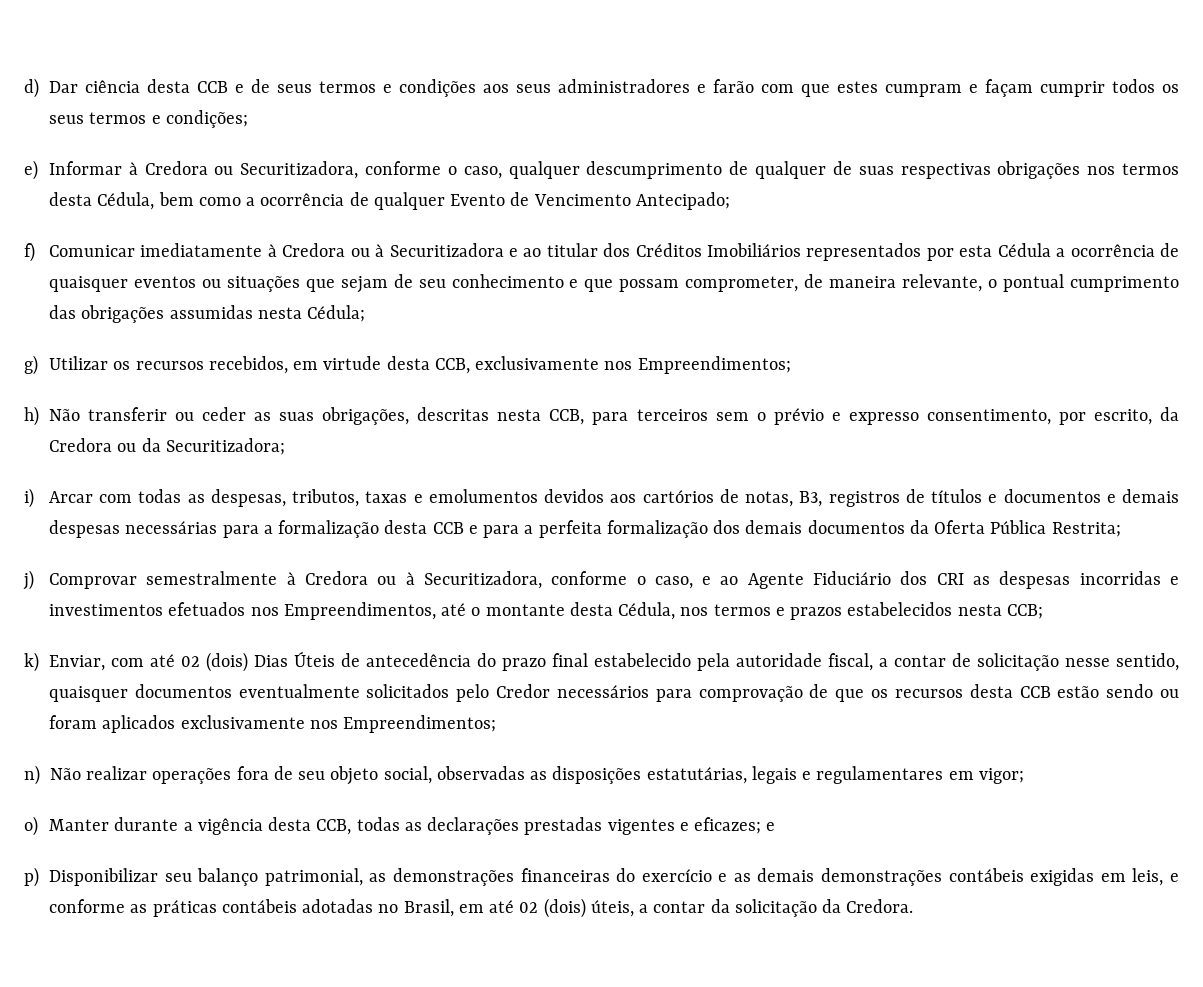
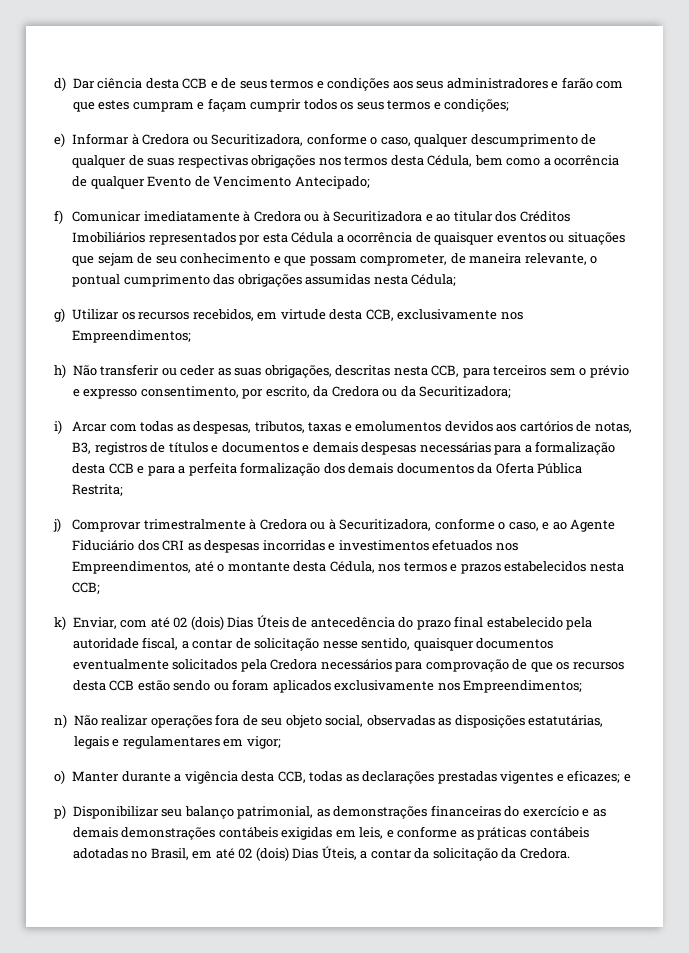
- j) Comprovar semestralmente à Credora ou à Securitizadora, conforme o caso, e ao Agente Fiduciário dos CRI as despesas incorridas e investimentos efetuados nos Empreendimentos, até o montante desta Cédula, nos termos e prazos estabelecidos nesta CCB;
+ j) Comprovar trimestralmente à Credora ou à Securitizadora, conforme o caso, e ao Agente Fiduciário dos CRI as despesas incorridas e investimentos efetuados nos Empreendimentos, até o montante desta Cédula, nos termos e prazos estabelecidos nesta CCB;
- k) Enviar, com até 02 (dois) Dias Úteis de antecedência do prazo final estabelecido pela autoridade fiscal, a contar de solicitação nesse sentido, quaisquer documentos eventualmente solicitados pelo Credor necessários para comprovação de que os recursos desta CCB estão sendo ou foram aplicados exclusivamente nos Empreendimentos;
+ k) Enviar, com até 02 (dois) Dias Úteis de antecedência do prazo final estabelecido pela autoridade fiscal, a contar de solicitação nesse sentido, quaisquer documentos eventualmente solicitados pela Credora necessários para comprovação de que os recursos desta CCB estão sendo ou foram aplicados exclusivamente nos Empreendimentos;
- p) Disponibilizar seu balanço patrimonial, as demonstrações financeiras do exercício e as demais demonstrações contábeis exigidas em leis, e conforme as práticas contábeis adotadas no Brasil, em até 02 (dois) úteis, a contar da solicitação da Credora.
+ p) Disponibilizar seu balanço patrimonial, as demonstrações financeiras do exercício e as demais demonstrações contábeis exigidas em leis, e conforme as práticas contábeis adotadas no Brasil, em até 02 (dois) Dias Úteis, a contar da solicitação da Credora.

